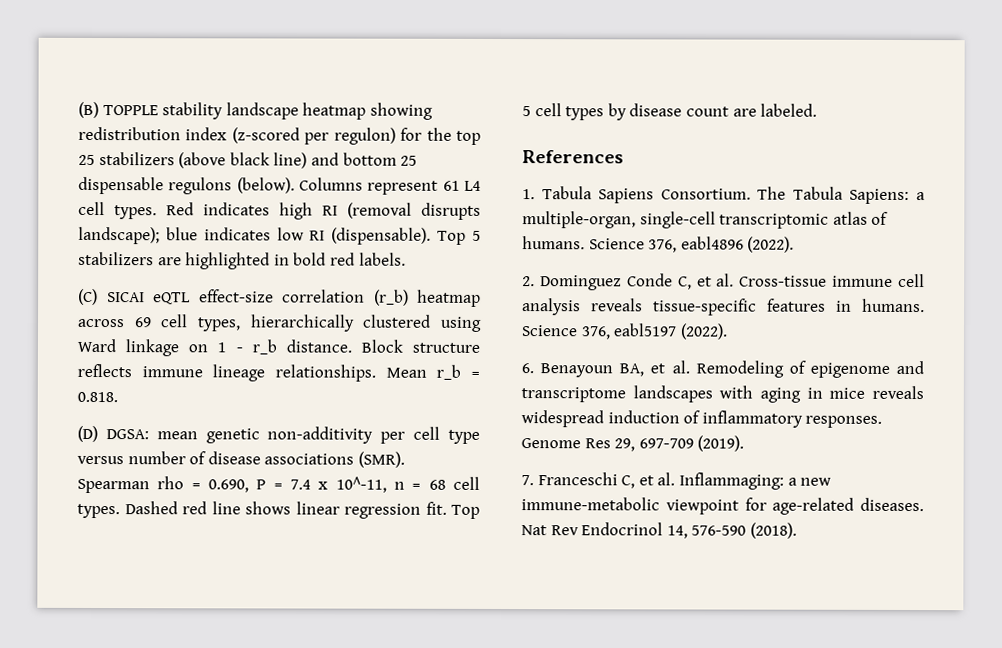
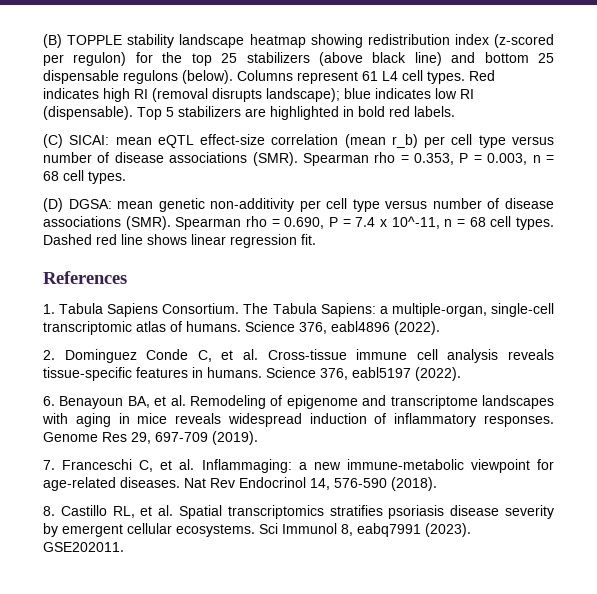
- (C) SICAI eQTL effect-size correlation (r_b) heatmap across 69 cell types, hierarchically clustered using Ward linkage on 1 - r_b distance. Block structure reflects immune lineage relationships. Mean r_b = 0.818.
+ (C) SICAI: mean eQTL effect-size correlation (mean r_b) per cell type versus number of disease associations (SMR). Spearman rho = 0.353, P = 0.003, n = 68 cell types.
- Top 5 cell types by disease count are labeled.
+ 8. Castillo RL, et al. Spatial transcriptomics stratifies psoriasis disease severity by emergent cellular ecosystems. Sci Immunol 8, eabq7991 (2023). GSE202011.

